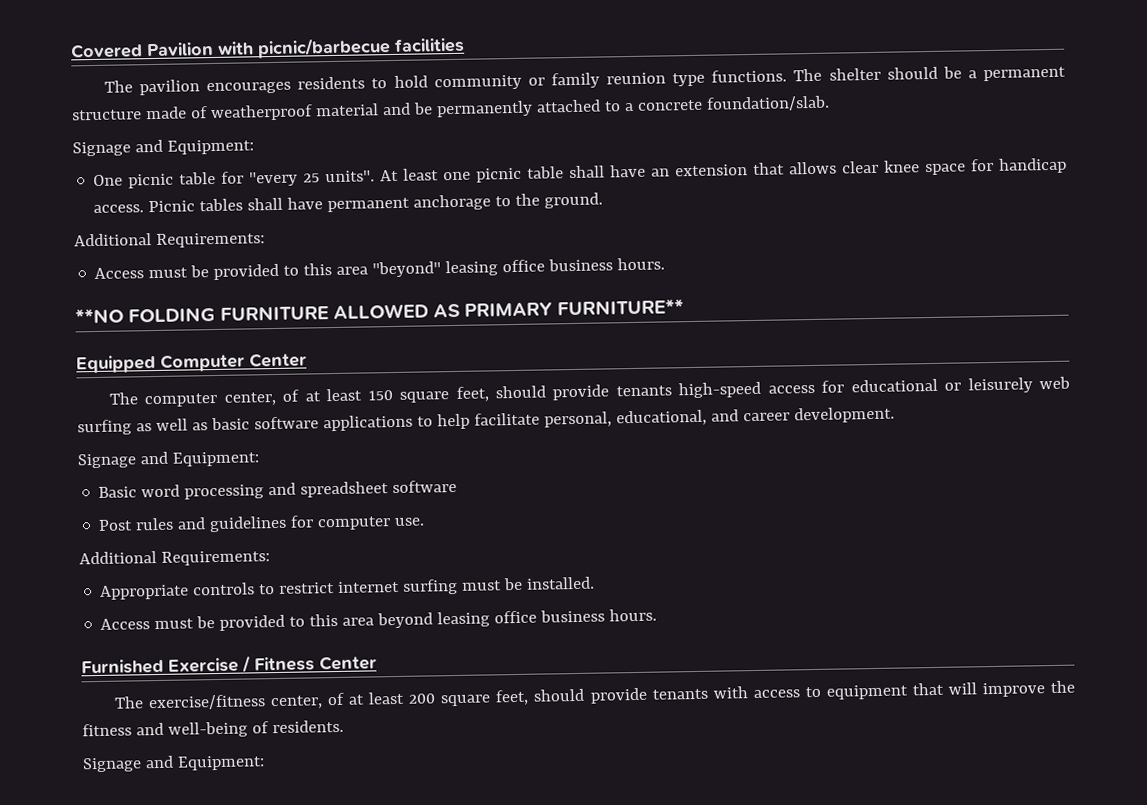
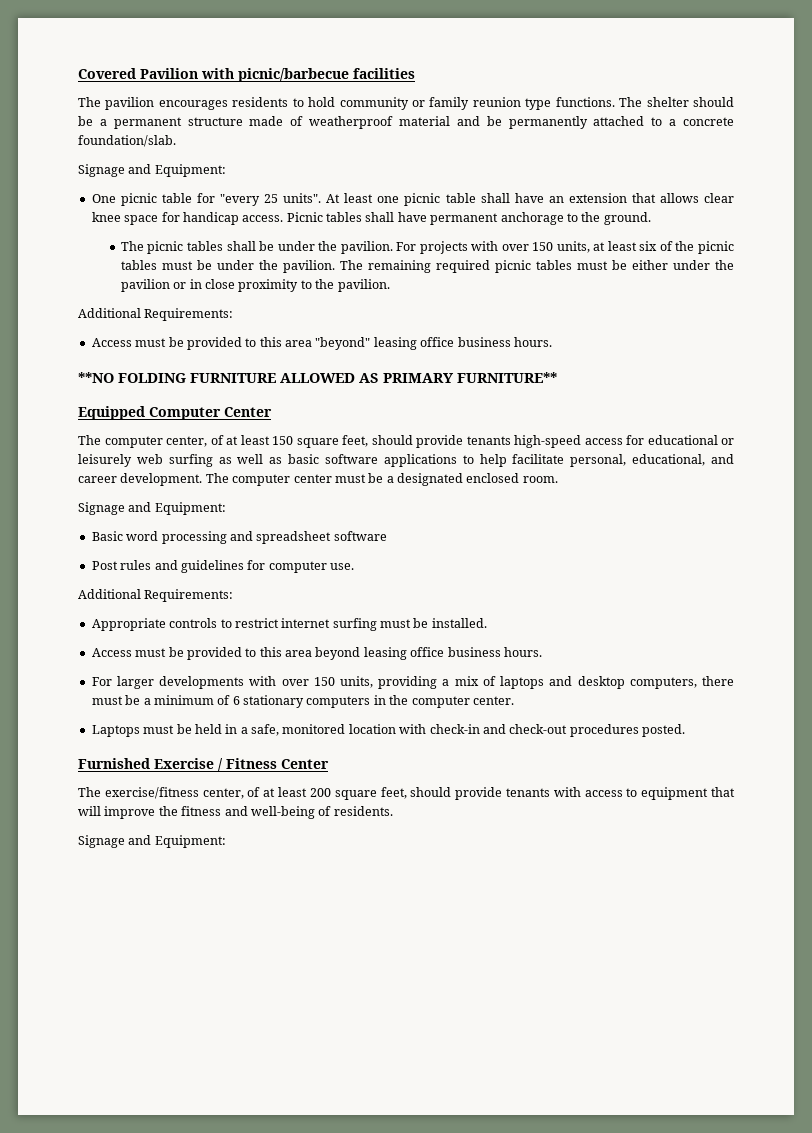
+ The picnic tables shall be under the pavilion. For projects with over 150 units, at least six of the picnic tables must be under the pavilion. The remaining required picnic tables must be either under the pavilion or in close proximity to the pavilion.
+ The computer center must be a designated enclosed room.
+ For larger developments with over 150 units, providing a mix of laptops and desktop computers, there must be a minimum of 6 stationary computers in the computer center.
+ Laptops must be held in a safe, monitored location with check-in and check-out procedures posted.

